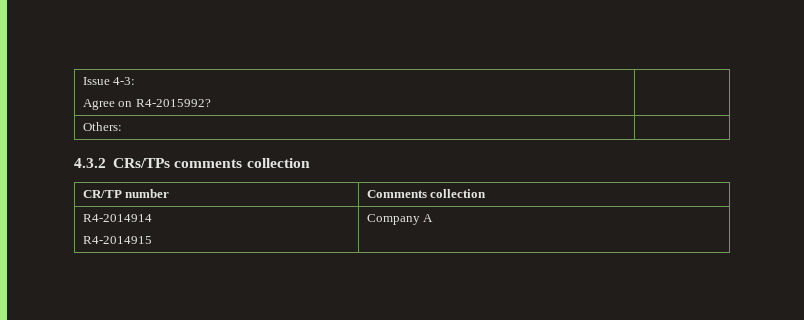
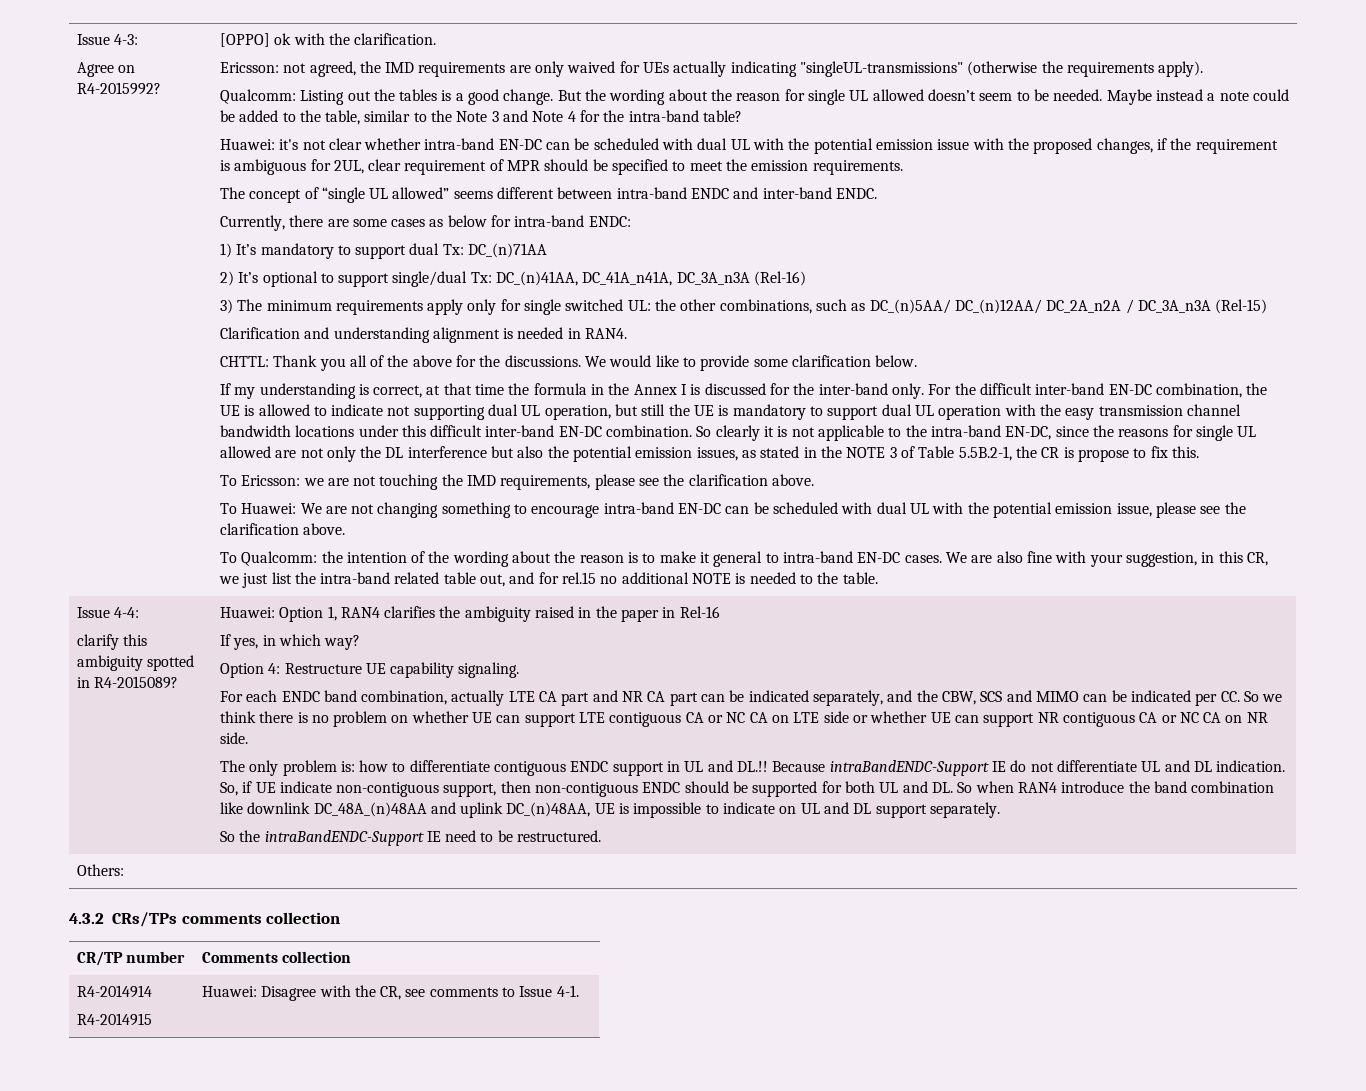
+ [OPPO] ok with the clarification.
+ Ericsson: not agreed, the IMD requirements are only waived for UEs actually indicating "singleUL-transmissions" (otherwise the requirements apply).
+ Qualcomm: Listing out the tables is a good change. But the wording about the reason for single UL allowed doesn’t seem to be needed. Maybe instead a note could be added to the table, similar to the Note 3 and Note 4 for the intra-band table?
+ Huawei: it's not clear whether intra-band EN-DC can be scheduled with dual UL with the potential emission issue with the proposed changes, if the requirement is ambiguous for 2UL, clear requirement of MPR should be specified to meet the emission requirements.
+ The concept of “single UL allowed” seems different between intra-band ENDC and inter-band ENDC.
+ Currently, there are some cases as below for intra-band ENDC:
+ 1) It’s mandatory to support dual Tx: DC_(n)71AA
+ 2) It’s optional to support single/dual Tx: DC_(n)41AA, DC_41A_n41A, DC_3A_n3A (Rel-16)
+ 3) The minimum requirements apply only for single switched UL: the other combinations, such as DC_(n)5AA/ DC_(n)12AA/ DC_2A_n2A / DC_3A_n3A (Rel-15)
+ Clarification and understanding alignment is needed in RAN4.
+ CHTTL: Thank you all of the above for the discussions. We would like to provide some clarification below.
+ If my understanding is correct, at that time the formula in the Annex I is discussed for the inter-band only. For the difficult inter-band EN-DC combination, the UE is allowed to indicate not supporting dual UL operation, but still the UE is mandatory to support dual UL operation with the easy transmission channel bandwidth locations under this difficult inter-band EN-DC combination. So clearly it is not applicable to the intra-band EN-DC, since the reasons for single UL allowed are not only the DL interference but also the potential emission issues, as stated in the NOTE 3 of Table 5.5B.2-1, the CR is propose to fix this.
+ To Ericsson: we are not touching the IMD requirements, please see the clarification above.
+ To Huawei: We are not changing something to encourage intra-band EN-DC can be scheduled with dual UL with the potential emission issue, please see the clarification above.
+ To Qualcomm: the intention of the wording about the reason is to make it general to intra-band EN-DC cases. We are also fine with your suggestion, in this CR, we just list the intra-band related table out, and for rel.15 no additional NOTE is needed to the table.
+ Issue 4-4:
+ clarify this ambiguity spotted in R4-2015089? | Huawei: Option 1, RAN4 clarifies the ambiguity raised in the paper in Rel-16
+ If yes, in which way?
+ Option 4: Restructure UE capability signaling.
+ For each ENDC band combination, actually LTE CA part and NR CA part can be indicated separately, and the CBW, SCS and MIMO can be indicated per CC. So we think there is no problem on whether UE can support LTE contiguous CA or NC CA on LTE side or whether UE can support NR contiguous CA or NC CA on NR side.
+ The only problem is: how to differentiate contiguous ENDC support in UL and DL.!! Because intraBandENDC-Support IE do not differentiate UL and DL indication. So, if UE indicate non-contiguous support, then non-contiguous ENDC should be supported for both UL and DL. So when RAN4 introduce the band combination like downlink DC_48A_(n)48AA and uplink DC_(n)48AA, UE is impossible to indicate on UL and DL support separately.
+ So the intraBandENDC-Support IE need to be restructured.
  R4-2014914
- R4-2014915 | Company A
+ R4-2014915 | Huawei: Disagree with the CR, see comments to Issue 4-1.

